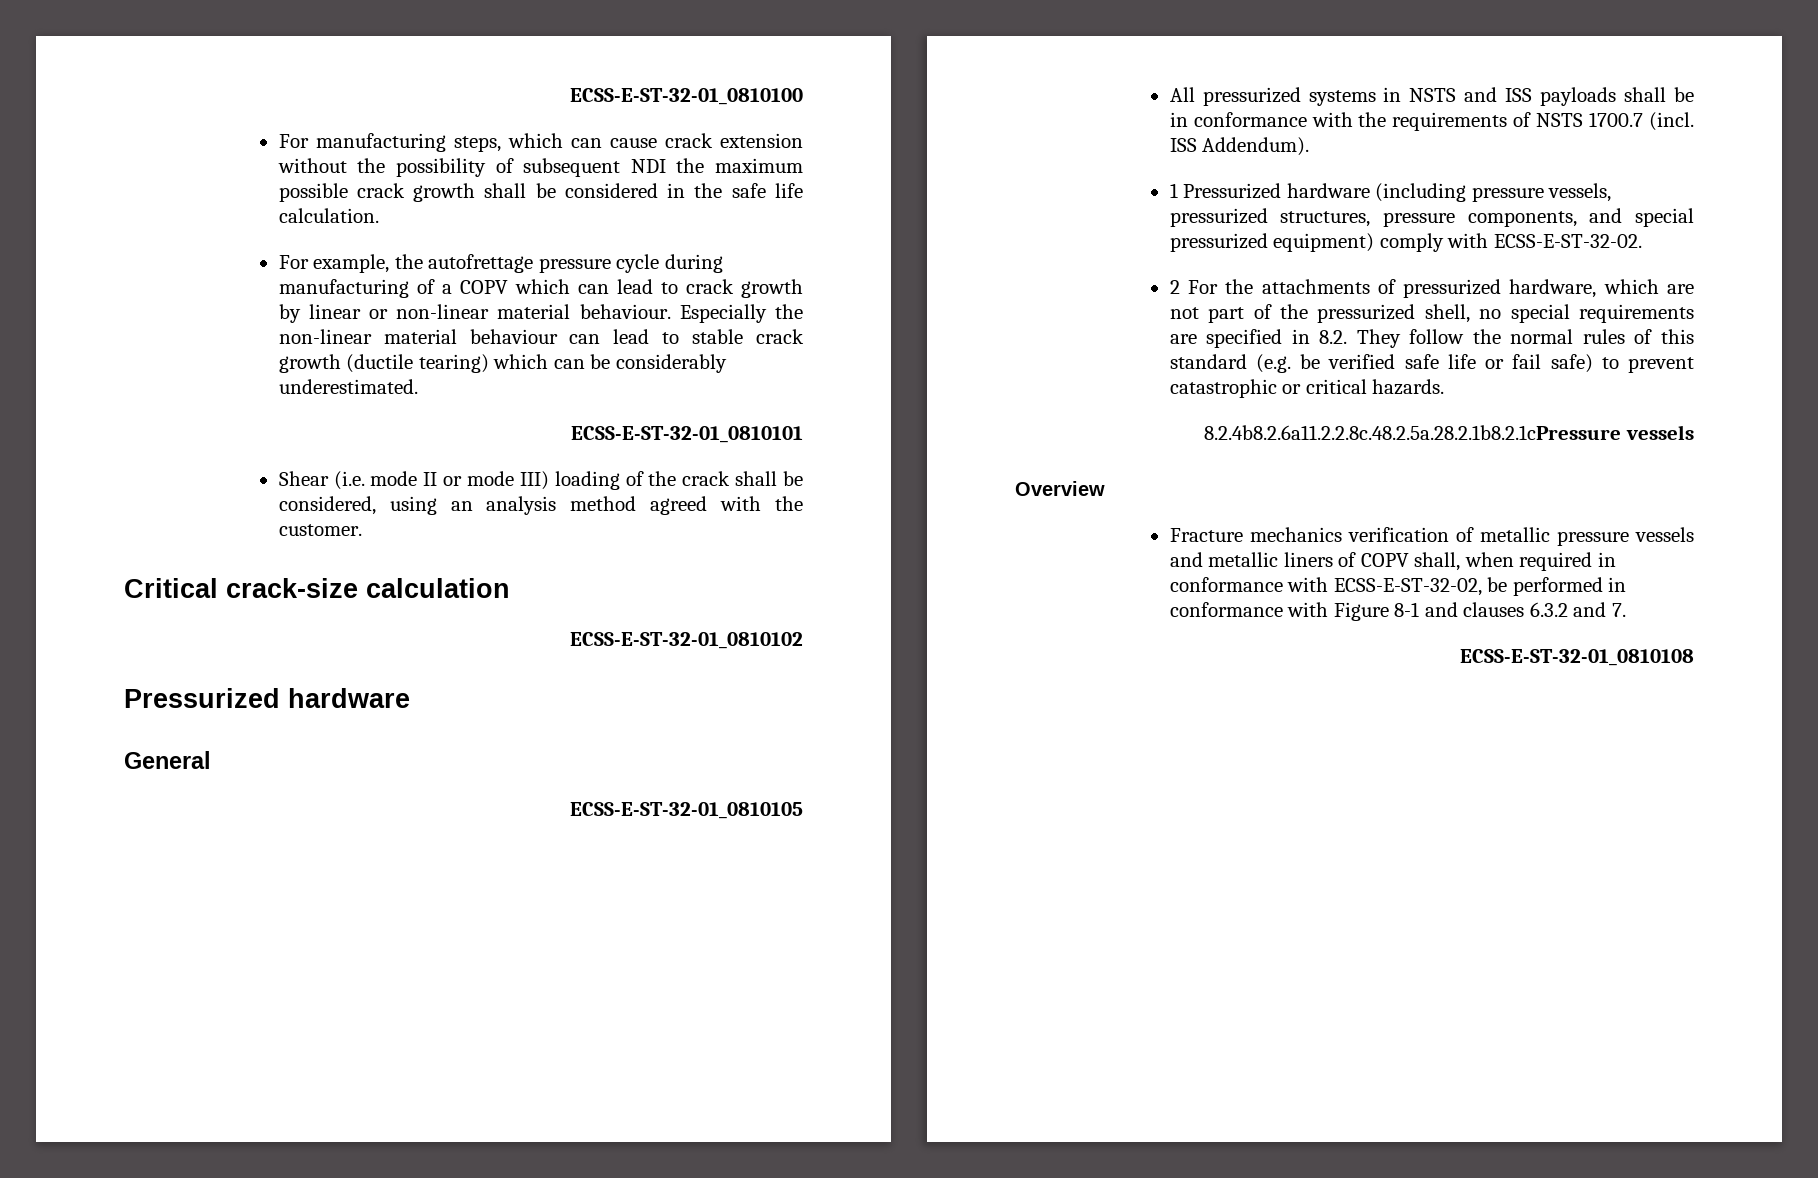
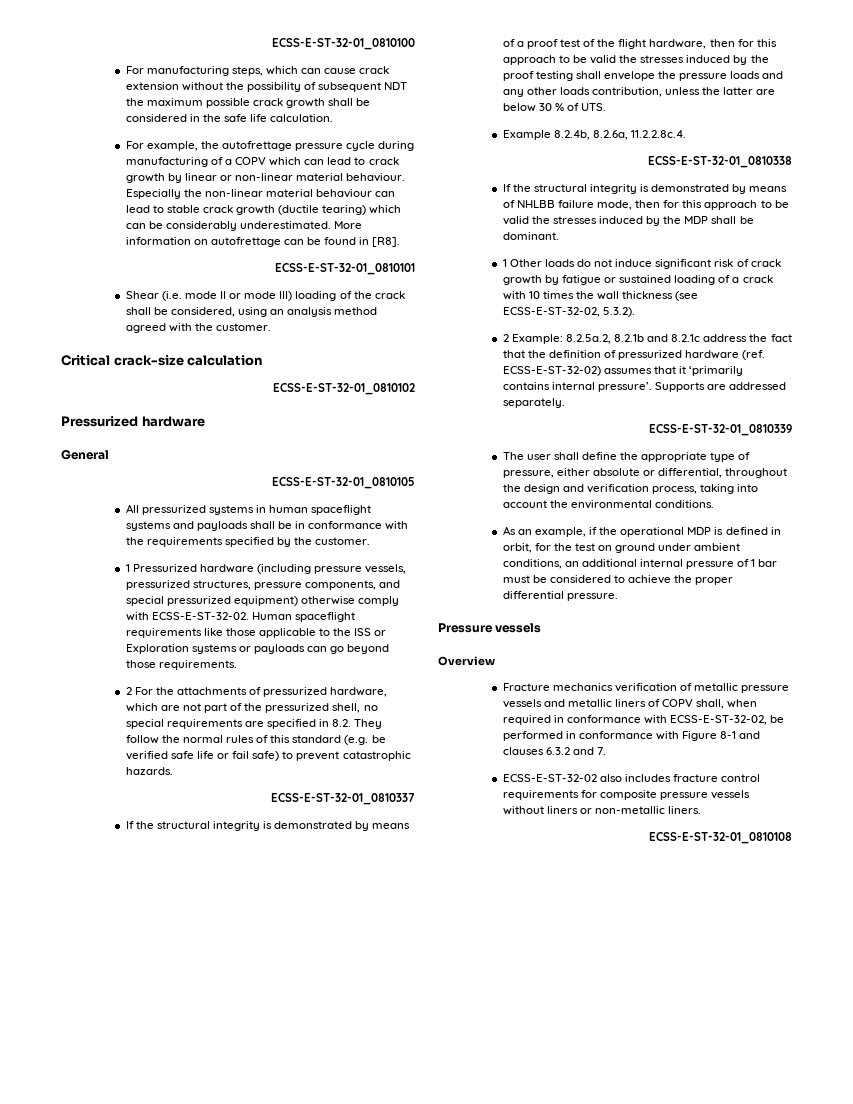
- For manufacturing steps, which can cause crack extension without the possibility of subsequent NDI the maximum possible crack growth shall be considered in the safe life calculation.
+ For manufacturing steps, which can cause crack extension without the possibility of subsequent NDT the maximum possible crack growth shall be considered in the safe life calculation.
+ More information on autofrettage can be found in [R8].
- All pressurized systems in NSTS and ISS payloads shall be in conformance with the requirements of NSTS 1700.7 (incl. ISS Addendum).
+ All pressurized systems in human spaceflight systems and payloads shall be in conformance with the requirements specified by the customer.
- 1 Pressurized hardware (including pressure vessels, pressurized structures, pressure components, and special pressurized equipment) comply with ECSS-E-ST-32-02.
+ 1 Pressurized hardware (including pressure vessels, pressurized structures, pressure components, and special pressurized equipment) otherwise comply with ECSS-E-ST-32-02. Human spaceflight requirements like those applicable to the ISS or Exploration systems or payloads can go beyond those requirements.
- 2 For the attachments of pressurized hardware, which are not part of the pressurized shell, no special requirements are specified in 8.2. They follow the normal rules of this standard (e.g. be verified safe life or fail safe) to prevent catastrophic or critical hazards.
+ 2 For the attachments of pressurized hardware, which are not part of the pressurized shell, no special requirements are specified in 8.2. They follow the normal rules of this standard (e.g. be verified safe life or fail safe) to prevent catastrophic hazards.
- 8.2.4b8.2.6a11.2.2.8c.48.2.5a.28.2.1b8.2.1cPressure vessels
+ ECSS-E-ST-32-01_0810337
+ If the structural integrity is demonstrated by means of a proof test of the flight hardware, then for this approach to be valid the stresses induced by the proof testing shall envelope the pressure loads and any other loads contribution, unless the latter are below 30 % of UTS.
+ Example 8.2.4b, 8.2.6a, 11.2.2.8c.4.
+ ECSS-E-ST-32-01_0810338
+ If the structural integrity is demonstrated by means of NHLBB failure mode, then for this approach to be valid the stresses induced by the MDP shall be dominant.
+ 1 Other loads do not induce significant risk of crack growth by fatigue or sustained loading of a crack with 10 times the wall thickness (see ECSS-E-ST-32-02, 5.3.2).
+ 2 Example: 8.2.5a.2, 8.2.1b and 8.2.1c address the fact that the definition of pressurized hardware (ref. ECSS-E-ST-32-02) assumes that it ‘primarily contains internal pressure’. Supports are addressed separately.
+ ECSS-E-ST-32-01_0810339
+ The user shall define the appropriate type of pressure, either absolute or differential, throughout the design and verification process, taking into account the environmental conditions.
+ As an example, if the operational MDP is defined in orbit, for the test on ground under ambient conditions, an additional internal pressure of 1 bar must be considered to achieve the proper differential pressure.
+ Pressure vessels
+ ECSS-E-ST-32-02 also includes fracture control requirements for composite pressure vessels without liners or non-metallic liners.

